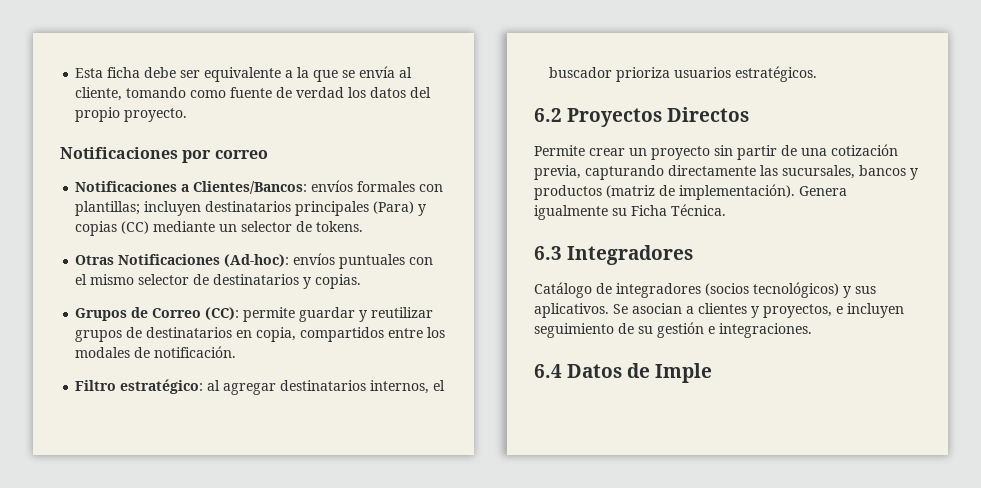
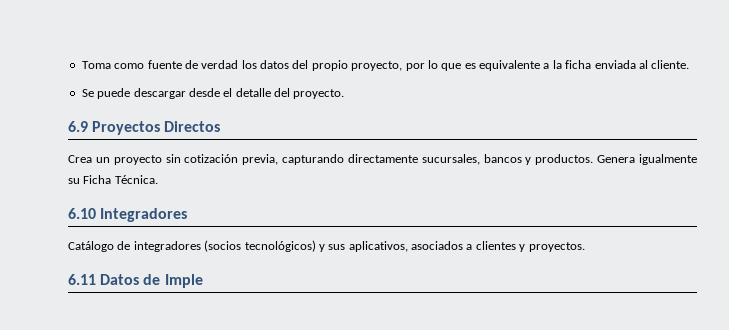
- Esta ficha debe ser equivalente a la que se envía al cliente, tomando como fuente de verdad los datos del propio proyecto.
- Notificaciones por correo
- Notificaciones a Clientes/Bancos: envíos formales con plantillas; incluyen destinatarios principales (Para) y copias (CC) mediante un selector de tokens.
- Otras Notificaciones (Ad-hoc): envíos puntuales con el mismo selector de destinatarios y copias.
- Grupos de Correo (CC): permite guardar y reutilizar grupos de destinatarios en copia, compartidos entre los modales de notificación.
- Filtro estratégico: al agregar destinatarios internos, el buscador prioriza usuarios estratégicos.
- 6.2 Proyectos Directos
+ Toma como fuente de verdad los datos del propio proyecto, por lo que es equivalente a la ficha enviada al cliente.
+ Se puede descargar desde el detalle del proyecto.
+ 6.9 Proyectos Directos
- Permite crear un proyecto sin partir de una cotización previa, capturando directamente las sucursales, bancos y productos (matriz de implementación).
+ Crea un proyecto sin cotización previa, capturando directamente sucursales, bancos y productos.
- 6.3 Integradores
+ 6.10 Integradores
- Catálogo de integradores (socios tecnológicos) y sus aplicativos. Se asocian a clientes y proyectos, e incluyen seguimiento de su gestión e integraciones.
- 6.4 Datos de Imple
+ Catálogo de integradores (socios tecnológicos) y sus aplicativos, asociados a clientes y proyectos.
+ 6.11 Datos de Imple

